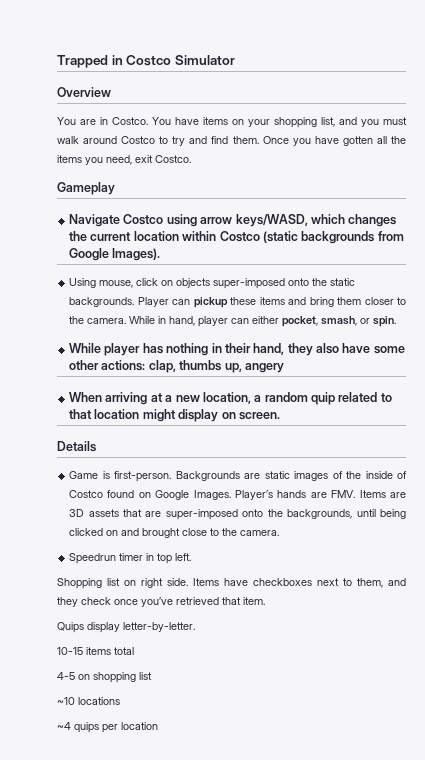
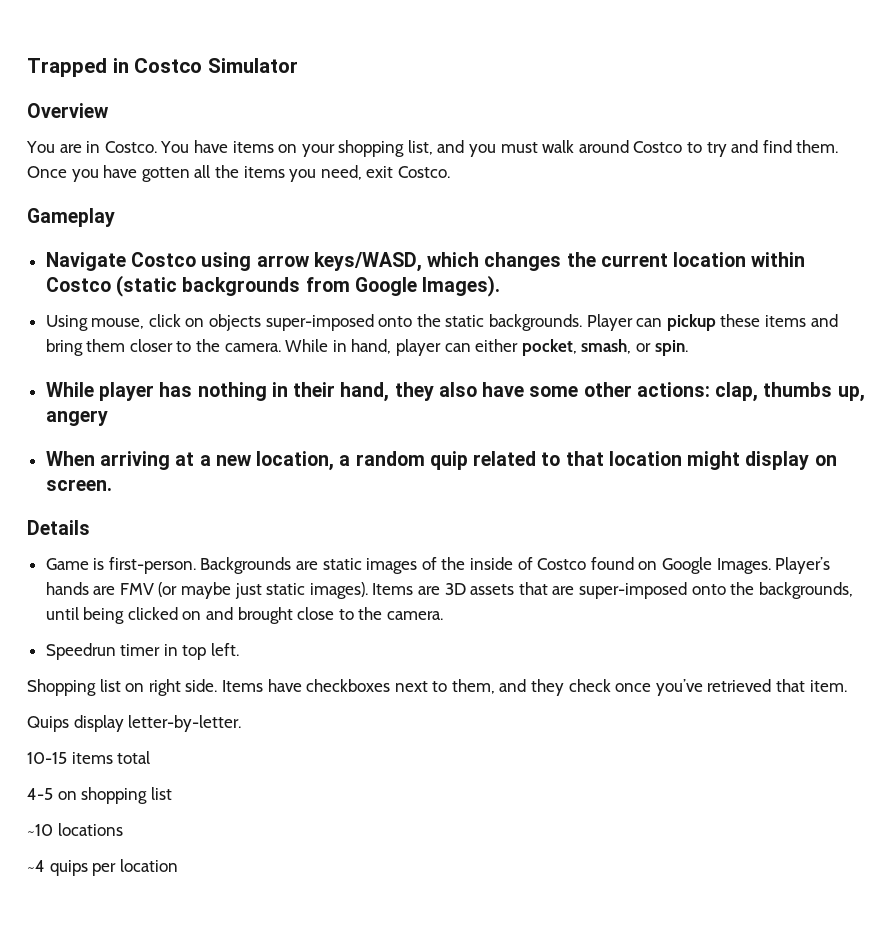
- Player’s hands are FMV. Items are 3D assets that are super-imposed onto the backgrounds, until being clicked on and brought close to the camera.
+ Player’s hands are FMV (or maybe just static images). Items are 3D assets that are super-imposed onto the backgrounds, until being clicked on and brought close to the camera.

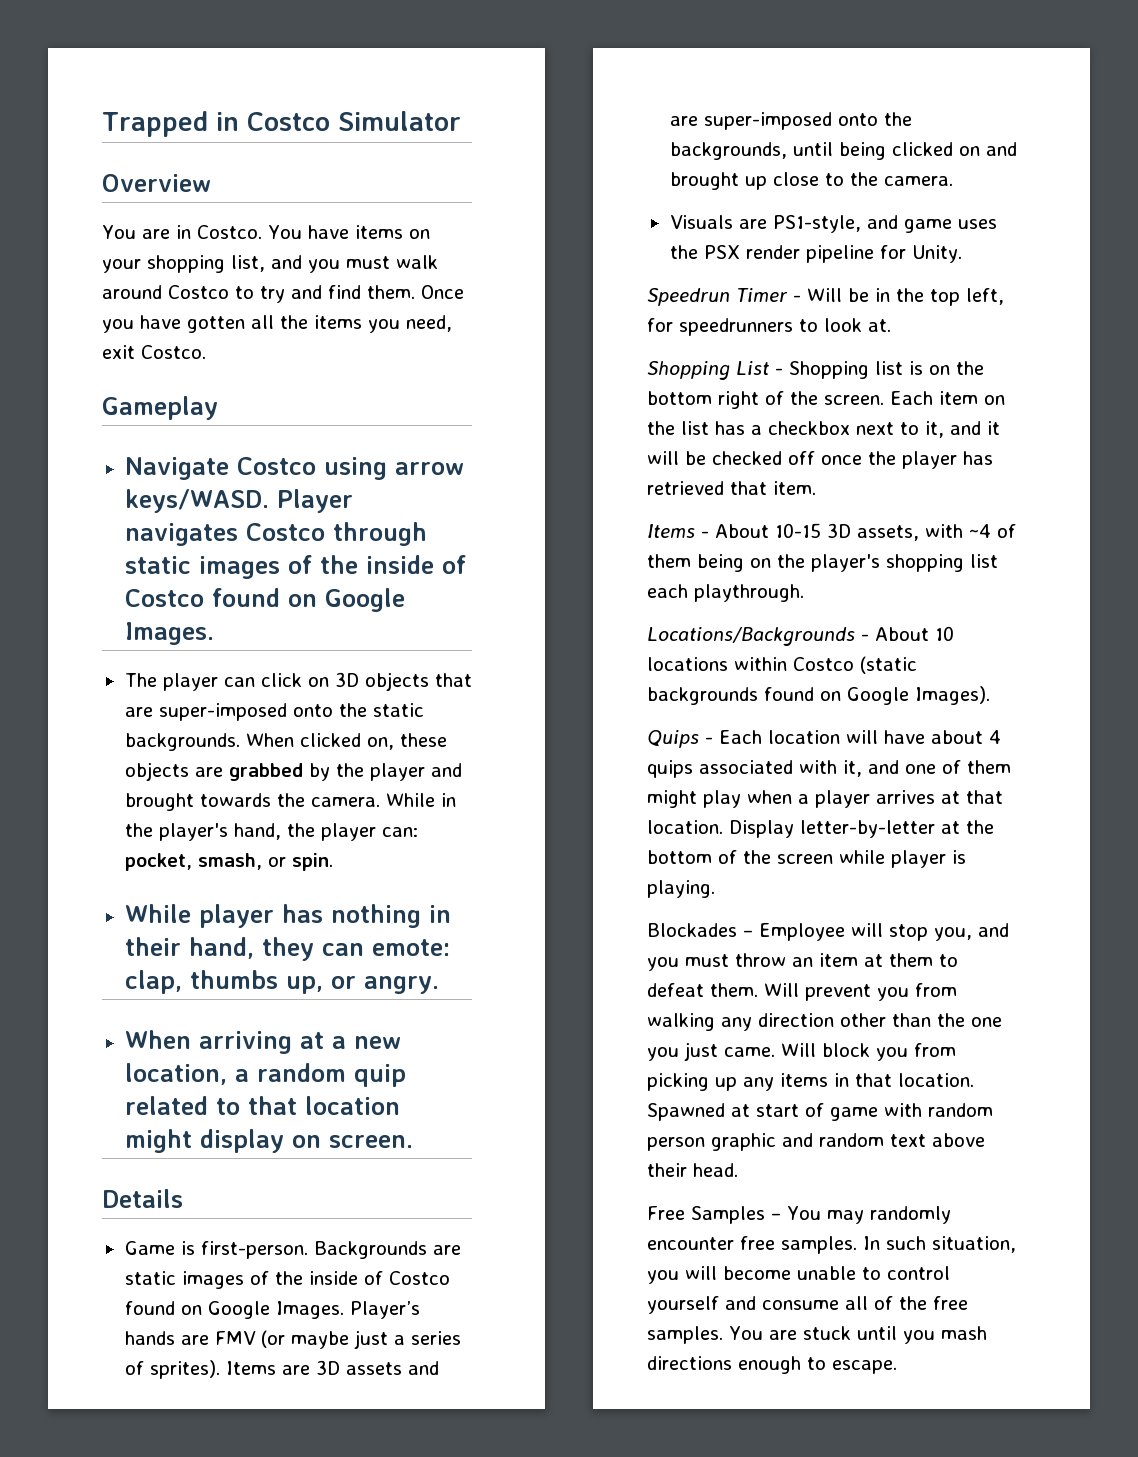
- Navigate Costco using arrow keys/WASD, which changes the current location within Costco (static backgrounds from Google Images).
- Using mouse, click on objects super-imposed onto the static backgrounds.
+ Navigate Costco using arrow keys/WASD. Player navigates Costco through static images of the inside of Costco found on Google Images.
+ The player can click on 3D objects that are super-imposed onto the static backgrounds.
- Player can pickup these items and bring them closer to the camera. While in hand, player can either pocket, smash, or spin.
+ When clicked on, these objects are grabbed by the player and brought towards the camera. While in the player's hand, the player can: pocket, smash, or spin.
- While player has nothing in their hand, they also have some other actions: clap, thumbs up, angery
+ While player has nothing in their hand, they can emote: clap, thumbs up, or angry.
- Player’s hands are FMV (or maybe just static images).
+ Player’s hands are FMV (or maybe just a series of sprites).
- Items are 3D assets that are super-imposed onto the backgrounds, until being clicked on and brought close to the camera.
+ Items are 3D assets and are super-imposed onto the backgrounds, until being clicked on and brought up close to the camera.
- Speedrun timer in top left.
- Shopping list on right side. Items have checkboxes next to them, and they check once you’ve retrieved that item.
- Quips display letter-by-letter.
- 10-15 items total
- 4-5 on shopping list
- ~10 locations
- ~4 quips per location
+ Visuals are PS1-style, and game uses the PSX render pipeline for Unity.
+ Speedrun Timer - Will be in the top left, for speedrunners to look at.
+ Shopping List - Shopping list is on the bottom right of the screen. Each item on the list has a checkbox next to it, and it will be checked off once the player has retrieved that item.
+ Items - About 10-15 3D assets, with ~4 of them being on the player's shopping list each playthrough.
+ Locations/Backgrounds - About 10 locations within Costco (static backgrounds found on Google Images).
+ Quips - Each location will have about 4 quips associated with it, and one of them might play when a player arrives at that location. Display letter-by-letter at the bottom of the screen while player is playing.
+ Blockades – Employee will stop you, and you must throw an item at them to defeat them. Will prevent you from walking any direction other than the one you just came. Will block you from picking up any items in that location. Spawned at start of game with random person graphic and random text above their head.
+ Free Samples – You may randomly encounter free samples. In such situation, you will become unable to control yourself and consume all of the free samples. You are stuck until you mash directions enough to escape.

